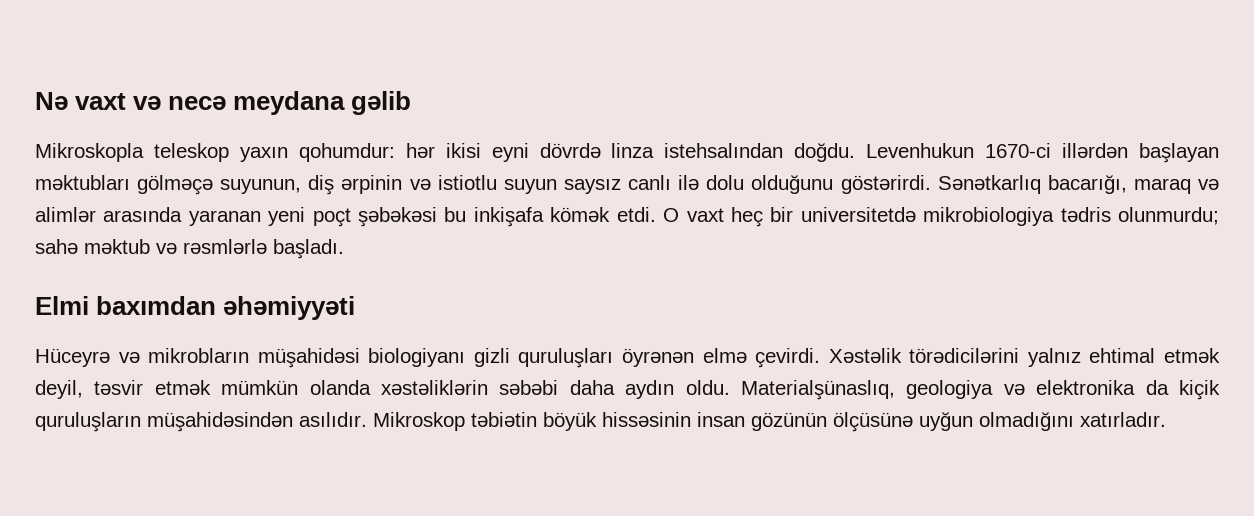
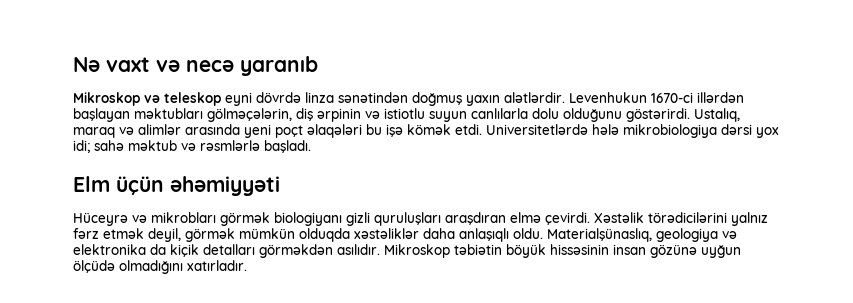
- Nə vaxt və necə meydana gəlib
- Mikroskopla teleskop yaxın qohumdur: hər ikisi eyni dövrdə linza istehsalından doğdu.
+ Nə vaxt və necə yaranıb
+ Mikroskop və teleskop eyni dövrdə linza sənətindən doğmuş yaxın alətlərdir.
- Levenhukun 1670-ci illərdən başlayan məktubları gölməçə suyunun, diş ərpinin və istiotlu suyun saysız canlı ilə dolu olduğunu göstərirdi.
+ Levenhukun 1670-ci illərdən başlayan məktubları gölməçələrin, diş ərpinin və istiotlu suyun canlılarla dolu olduğunu göstərirdi.
- Sənətkarlıq bacarığı, maraq və alimlər arasında yaranan yeni poçt şəbəkəsi bu inkişafa kömək etdi. O vaxt heç bir universitetdə mikrobiologiya tədris olunmurdu; sahə məktub və rəsmlərlə başladı.
+ Ustalıq, maraq və alimlər arasında yeni poçt əlaqələri bu işə kömək etdi. Universitetlərdə hələ mikrobiologiya dərsi yox idi; sahə məktub və rəsmlərlə başladı.
- Elmi baxımdan əhəmiyyəti
+ Elm üçün əhəmiyyəti
- Hüceyrə və mikrobların müşahidəsi biologiyanı gizli quruluşları öyrənən elmə çevirdi.
+ Hüceyrə və mikrobları görmək biologiyanı gizli quruluşları araşdıran elmə çevirdi.
- Xəstəlik törədicilərini yalnız ehtimal etmək deyil, təsvir etmək mümkün olanda xəstəliklərin səbəbi daha aydın oldu.
+ Xəstəlik törədicilərini yalnız fərz etmək deyil, görmək mümkün olduqda xəstəliklər daha anlaşıqlı oldu.
- Materialşünaslıq, geologiya və elektronika da kiçik quruluşların müşahidəsindən asılıdır.
+ Materialşünaslıq, geologiya və elektronika da kiçik detalları görməkdən asılıdır.
- Mikroskop təbiətin böyük hissəsinin insan gözünün ölçüsünə uyğun olmadığını xatırladır.
+ Mikroskop təbiətin böyük hissəsinin insan gözünə uyğun ölçüdə olmadığını xatırladır.

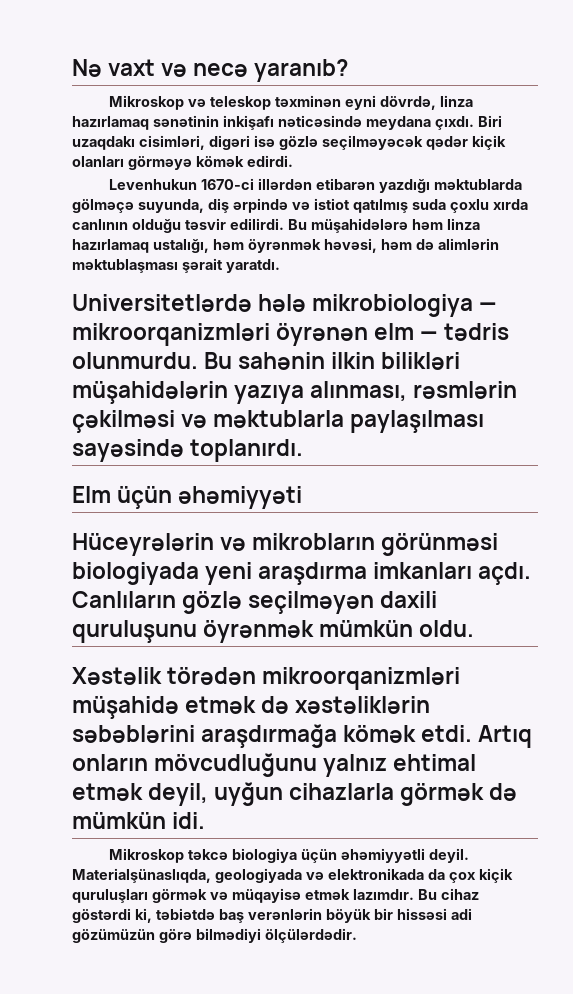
- Nə vaxt və necə yaranıb
+ Nə vaxt və necə yaranıb?
- Mikroskop və teleskop eyni dövrdə linza sənətindən doğmuş yaxın alətlərdir. Levenhukun 1670-ci illərdən başlayan məktubları gölməçələrin, diş ərpinin və istiotlu suyun canlılarla dolu olduğunu göstərirdi. Ustalıq, maraq və alimlər arasında yeni poçt əlaqələri bu işə kömək etdi. Universitetlərdə hələ mikrobiologiya dərsi yox idi; sahə məktub və rəsmlərlə başladı.
+ Mikroskop və teleskop təxminən eyni dövrdə, linza hazırlamaq sənətinin inkişafı nəticəsində meydana çıxdı. Biri uzaqdakı cisimləri, digəri isə gözlə seçilməyəcək qədər kiçik olanları görməyə kömək edirdi.
+ Levenhukun 1670-ci illərdən etibarən yazdığı məktublarda gölməçə suyunda, diş ərpində və istiot qatılmış suda çoxlu xırda canlının olduğu təsvir edilirdi. Bu müşahidələrə həm linza hazırlamaq ustalığı, həm öyrənmək həvəsi, həm də alimlərin məktublaşması şərait yaratdı.
+ Universitetlərdə hələ mikrobiologiya — mikroorqanizmləri öyrənən elm — tədris olunmurdu. Bu sahənin ilkin bilikləri müşahidələrin yazıya alınması, rəsmlərin çəkilməsi və məktublarla paylaşılması sayəsində toplanırdı.
  Elm üçün əhəmiyyəti
- Hüceyrə və mikrobları görmək biologiyanı gizli quruluşları araşdıran elmə çevirdi. Xəstəlik törədicilərini yalnız fərz etmək deyil, görmək mümkün olduqda xəstəliklər daha anlaşıqlı oldu. Materialşünaslıq, geologiya və elektronika da kiçik detalları görməkdən asılıdır. Mikroskop təbiətin böyük hissəsinin insan gözünə uyğun ölçüdə olmadığını xatırladır.
+ Hüceyrələrin və mikrobların görünməsi biologiyada yeni araşdırma imkanları açdı. Canlıların gözlə seçilməyən daxili quruluşunu öyrənmək mümkün oldu.
+ Xəstəlik törədən mikroorqanizmləri müşahidə etmək də xəstəliklərin səbəblərini araşdırmağa kömək etdi. Artıq onların mövcudluğunu yalnız ehtimal etmək deyil, uyğun cihazlarla görmək də mümkün idi.
+ Mikroskop təkcə biologiya üçün əhəmiyyətli deyil. Materialşünaslıqda, geologiyada və elektronikada da çox kiçik quruluşları görmək və müqayisə etmək lazımdır. Bu cihaz göstərdi ki, təbiətdə baş verənlərin böyük bir hissəsi adi gözümüzün görə bilmədiyi ölçülərdədir.

